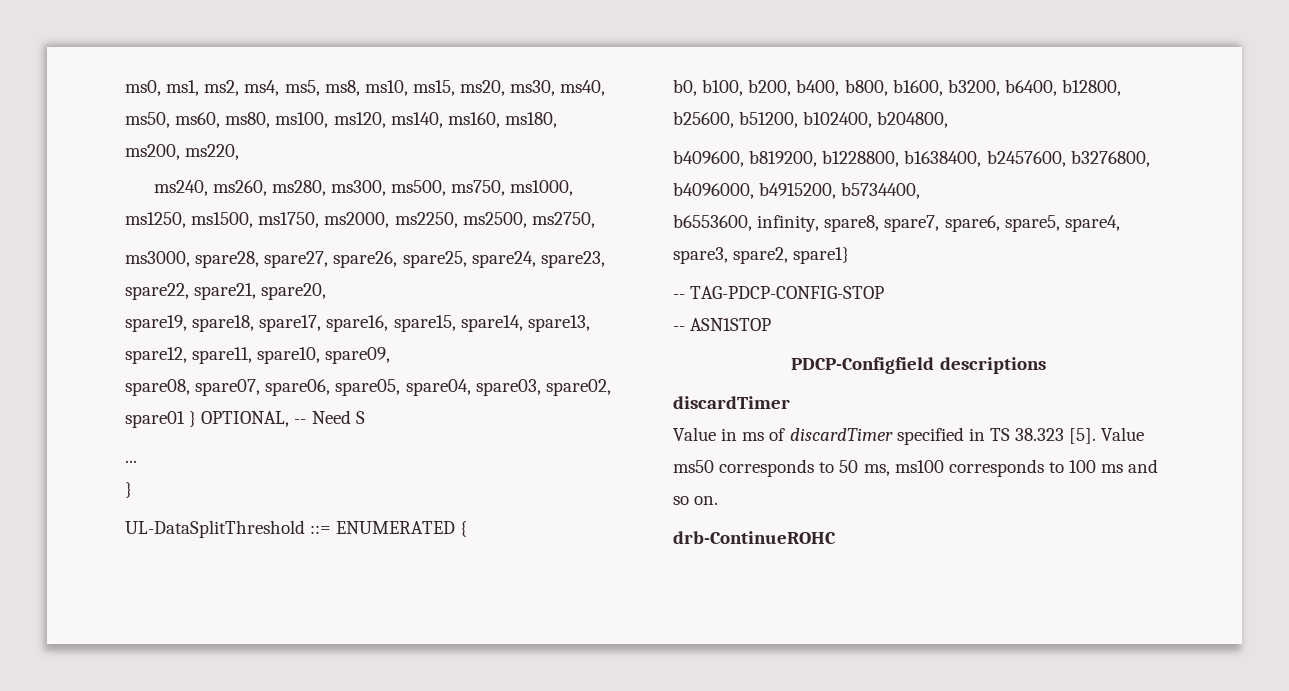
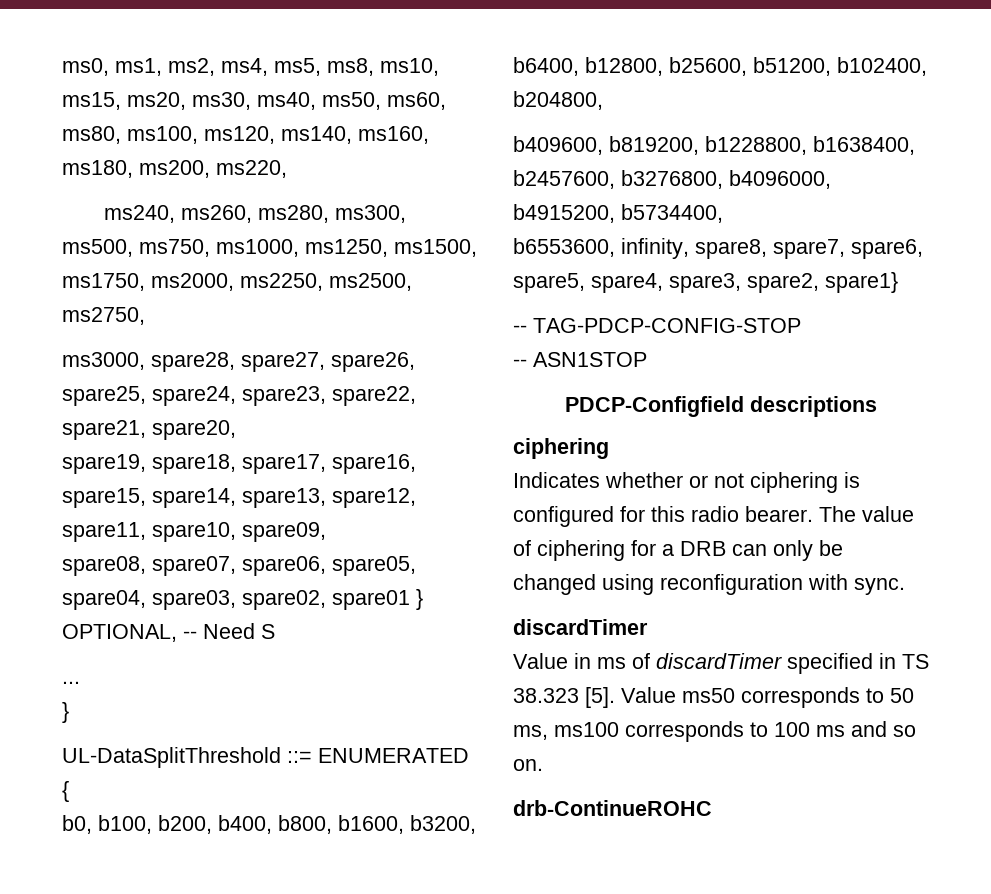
  PDCP-Configfield descriptions
+ ciphering
+ Indicates whether or not ciphering is configured for this radio bearer. The value of ciphering for a DRB can only be changed using reconfiguration with sync.

